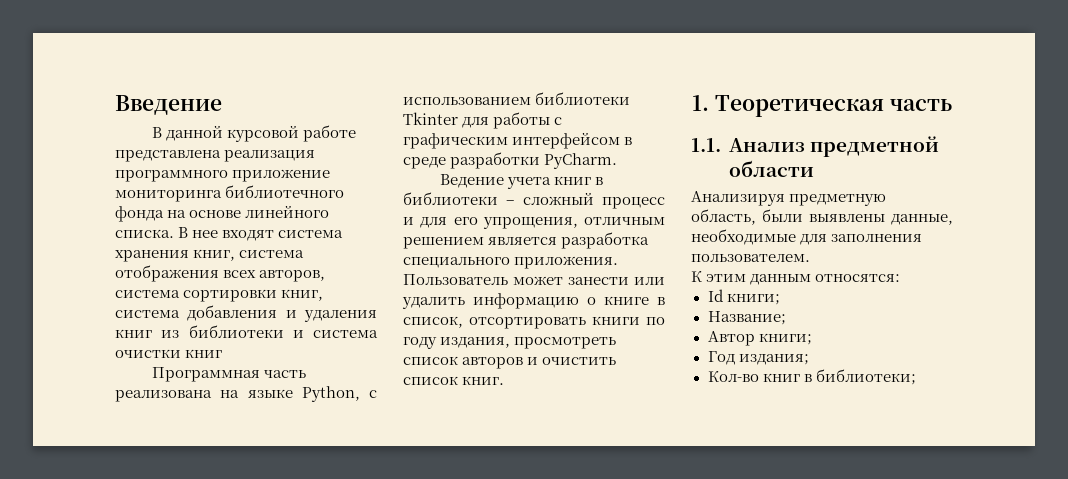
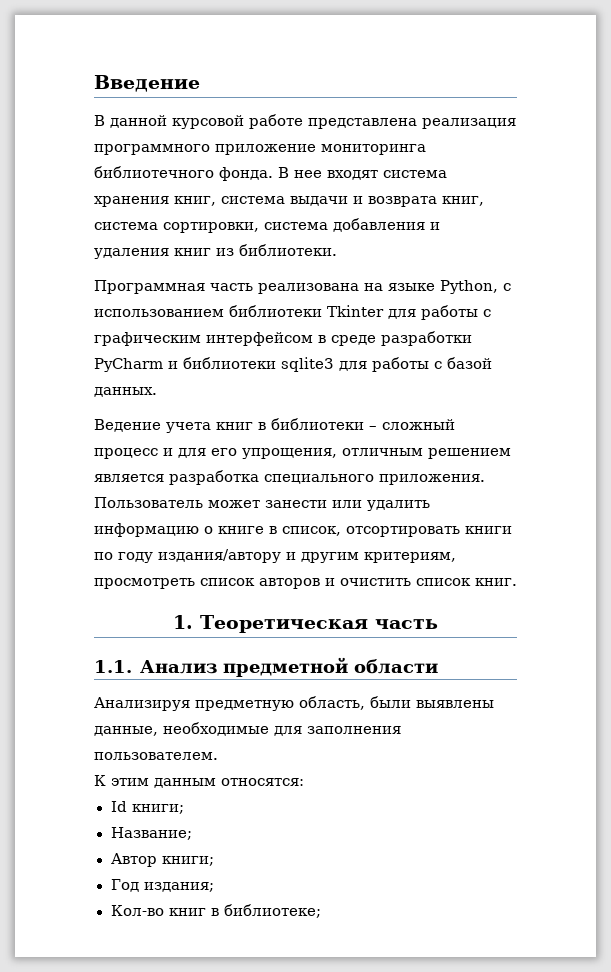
- В данной курсовой работе представлена реализация программного приложение мониторинга библиотечного фонда на основе линейного списка.
+ В данной курсовой работе представлена реализация программного приложение мониторинга библиотечного фонда.
- В нее входят система хранения книг, система отображения всех авторов, система сортировки книг, система добавления и удаления книг из библиотеки и система очистки книг
+ В нее входят система хранения книг, система выдачи и возврата книг, система сортировки, система добавления и удаления книг из библиотеки.
- Программная часть реализована на языке Python, с использованием библиотеки Tkinter для работы с графическим интерфейсом в среде разработки PyCharm.
+ Программная часть реализована на языке Python, с использованием библиотеки Tkinter для работы с графическим интерфейсом в среде разработки PyCharm и библиотеки sqlite3 для работы с базой данных.
- Пользователь может занести или удалить информацию о книге в список, отсортировать книги по году издания, просмотреть список авторов и очистить список книг.
+ Пользователь может занести или удалить информацию о книге в список, отсортировать книги по году издания/автору и другим критериям, просмотреть список авторов и очистить список книг.
- Кол-во книг в библиотеки;
+ Кол-во книг в библиотеке;

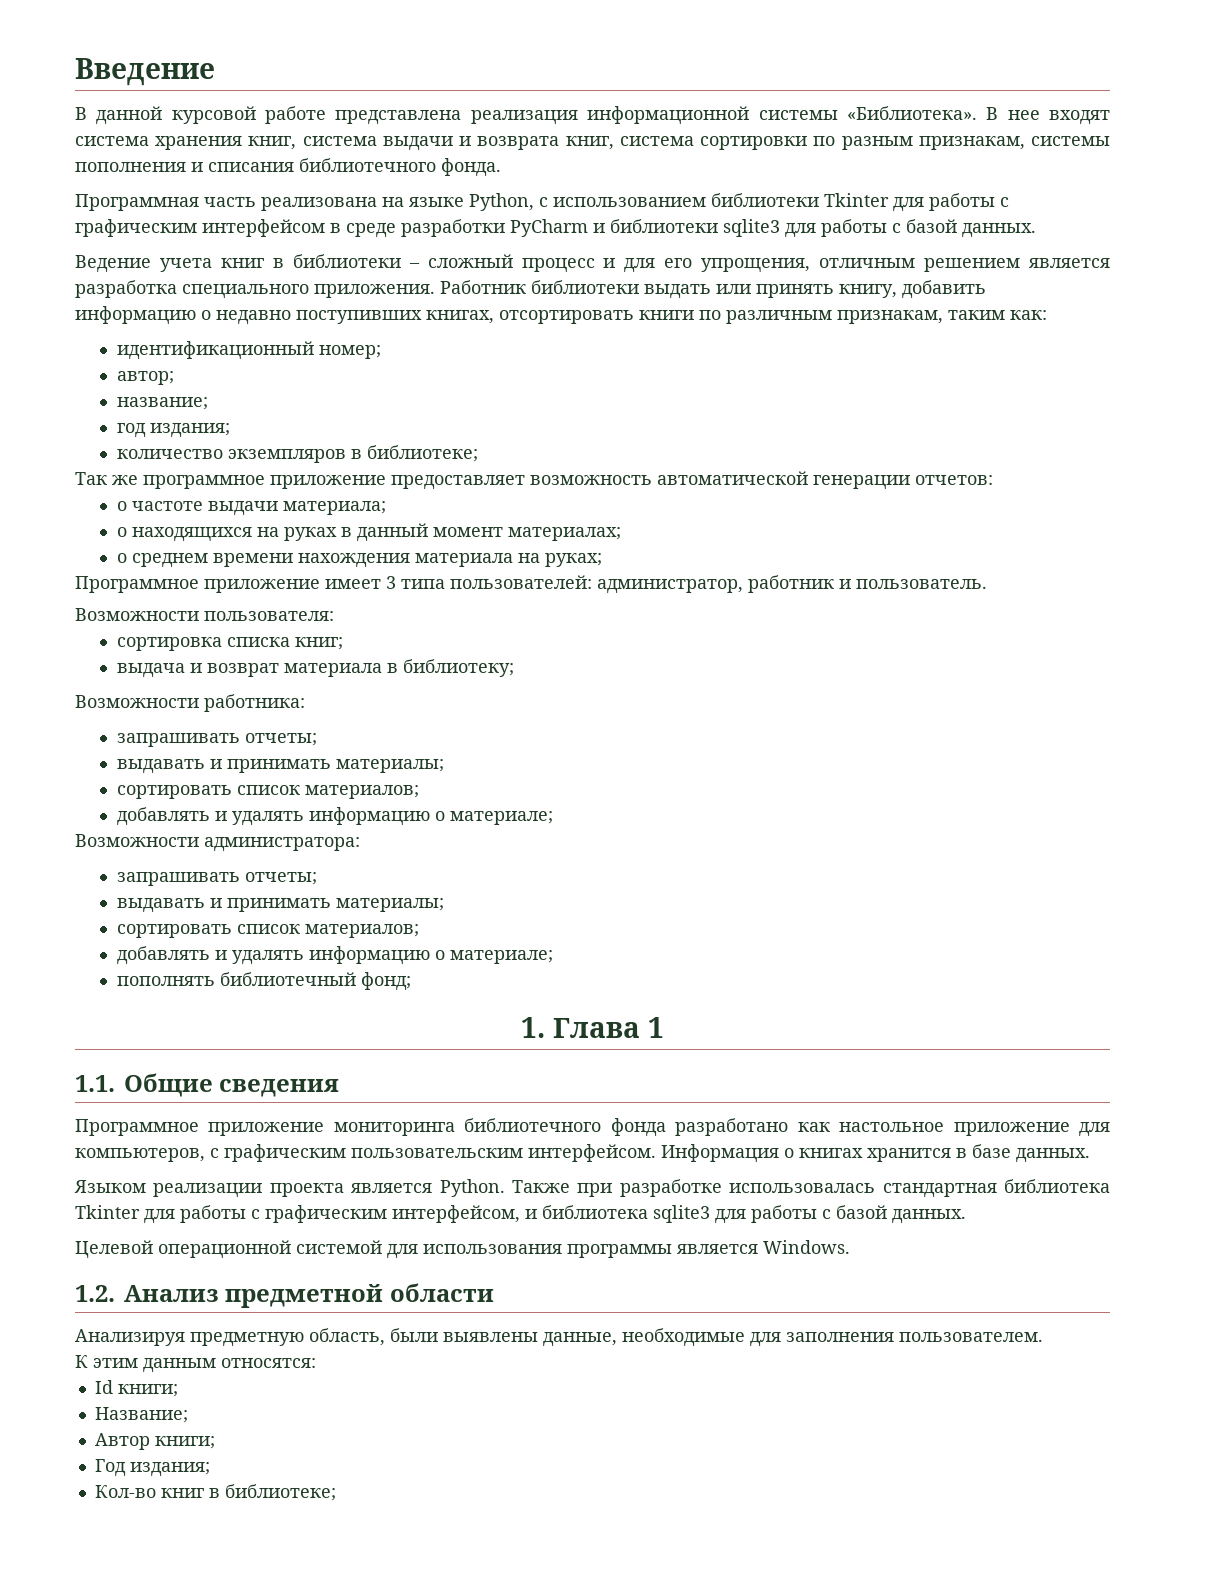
- В данной курсовой работе представлена реализация программного приложение мониторинга библиотечного фонда.
+ В данной курсовой работе представлена реализация информационной системы «Библиотека».
- В нее входят система хранения книг, система выдачи и возврата книг, система сортировки, система добавления и удаления книг из библиотеки.
+ В нее входят система хранения книг, система выдачи и возврата книг, система сортировки по разным признакам, системы пополнения и списания библиотечного фонда.
- Пользователь может занести или удалить информацию о книге в список, отсортировать книги по году издания/автору и другим критериям, просмотреть список авторов и очистить список книг.
- 1. Теоретическая часть
- 1.1. Анализ предметной области
+ Работник библиотеки выдать или принять книгу, добавить информацию о недавно поступивших книгах, отсортировать книги по различным признакам, таким как:
+ идентификационный номер;
+ автор;
+ название;
+ год издания;
+ количество экземпляров в библиотеке;
+ Так же программное приложение предоставляет возможность автоматической генерации отчетов:
+ о частоте выдачи материала;
+ о находящихся на руках в данный момент материалах;
+ о среднем времени нахождения материала на руках;
+ Программное приложение имеет 3 типа пользователей: администратор, работник и пользователь.
+ Возможности пользователя:
+ сортировка списка книг;
+ выдача и возврат материала в библиотеку;
+ Возможности работника:
+ запрашивать отчеты;
+ выдавать и принимать материалы;
+ сортировать список материалов;
+ добавлять и удалять информацию о материале;
+ Возможности администратора:
+ запрашивать отчеты;
+ выдавать и принимать материалы;
+ сортировать список материалов;
+ добавлять и удалять информацию о материале;
+ пополнять библиотечный фонд;
+ 1. Глава 1
+ 1.1. Общие сведения
+ Программное приложение мониторинга библиотечного фонда разработано как настольное приложение для компьютеров, с графическим пользовательским интерфейсом. Информация о книгах хранится в базе данных.
+ Языком реализации проекта является Python. Также при разработке использовалась стандартная библиотека Tkinter для работы с графическим интерфейсом, и библиотека sqlite3 для работы с базой данных.
+ Целевой операционной системой для использования программы является Windows.
+ 1.2. Анализ предметной области

